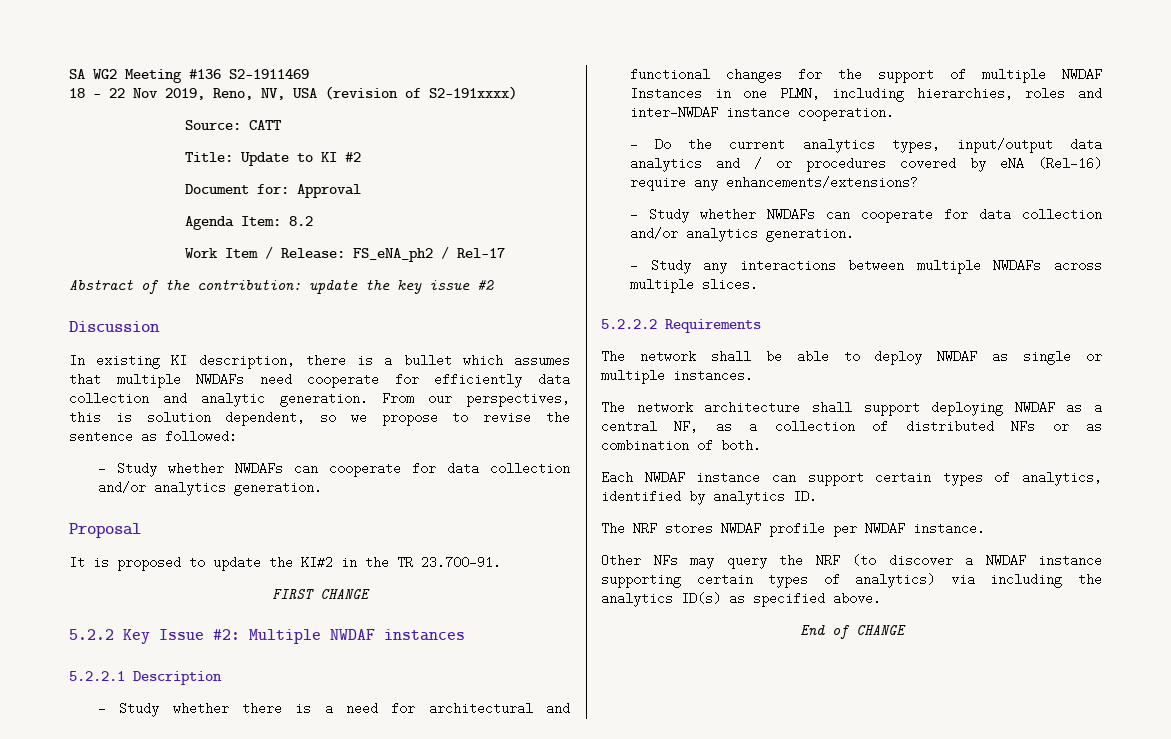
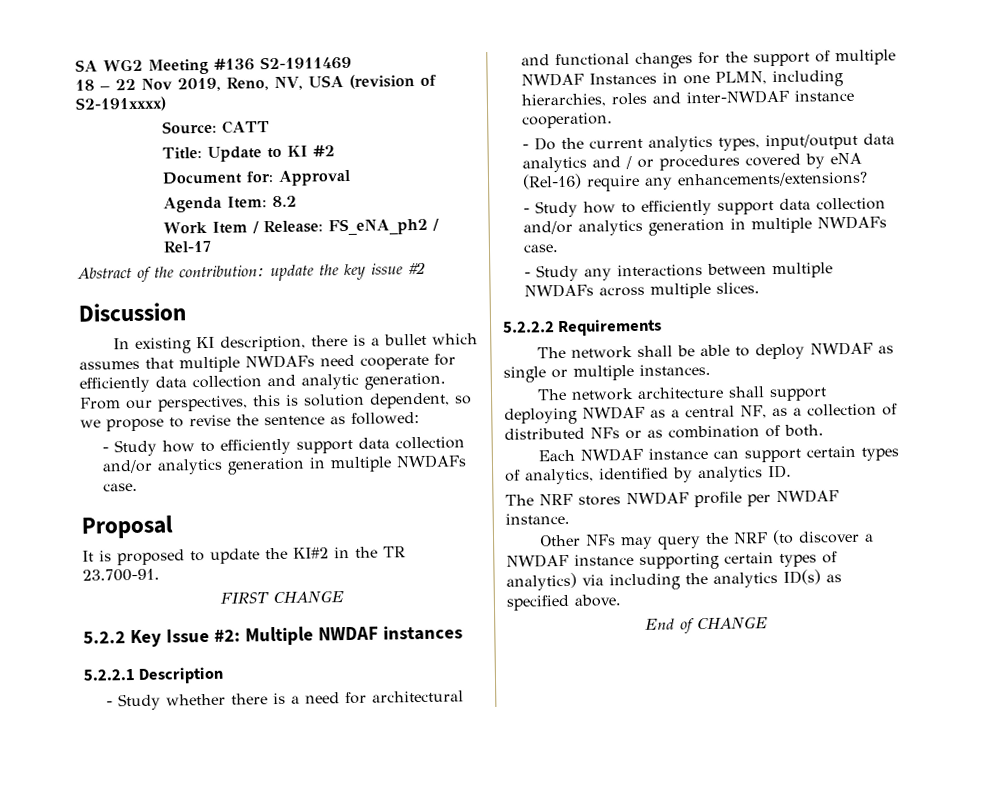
  From our perspectives, this is solution dependent, so we propose to revise the sentence as followed:
- - Study whether NWDAFs can cooperate for data collection and/or analytics generation.
+ - Study how to efficiently support data collection and/or analytics generation in multiple NWDAFs case.
  - Do the current analytics types, input/output data analytics and / or procedures covered by eNA (Rel-16) require any enhancements/extensions?
- - Study whether NWDAFs can cooperate for data collection and/or analytics generation.
+ - Study how to efficiently support data collection and/or analytics generation in multiple NWDAFs case.

